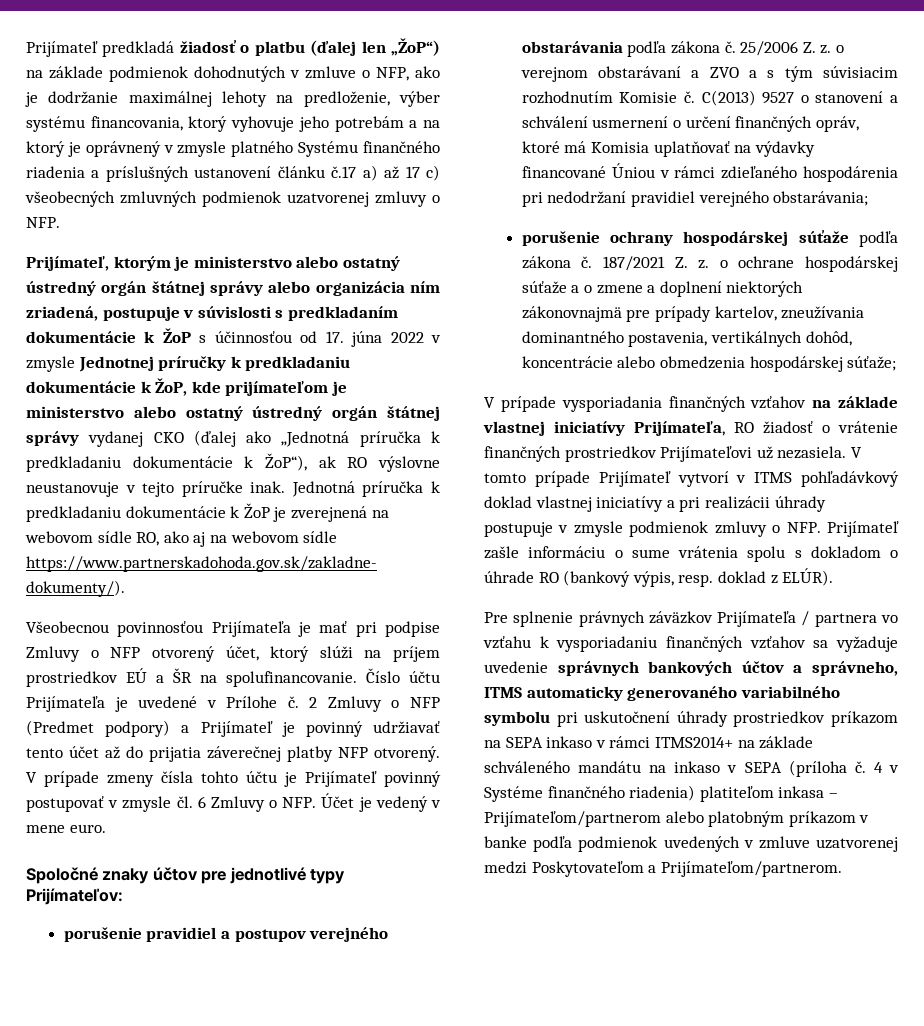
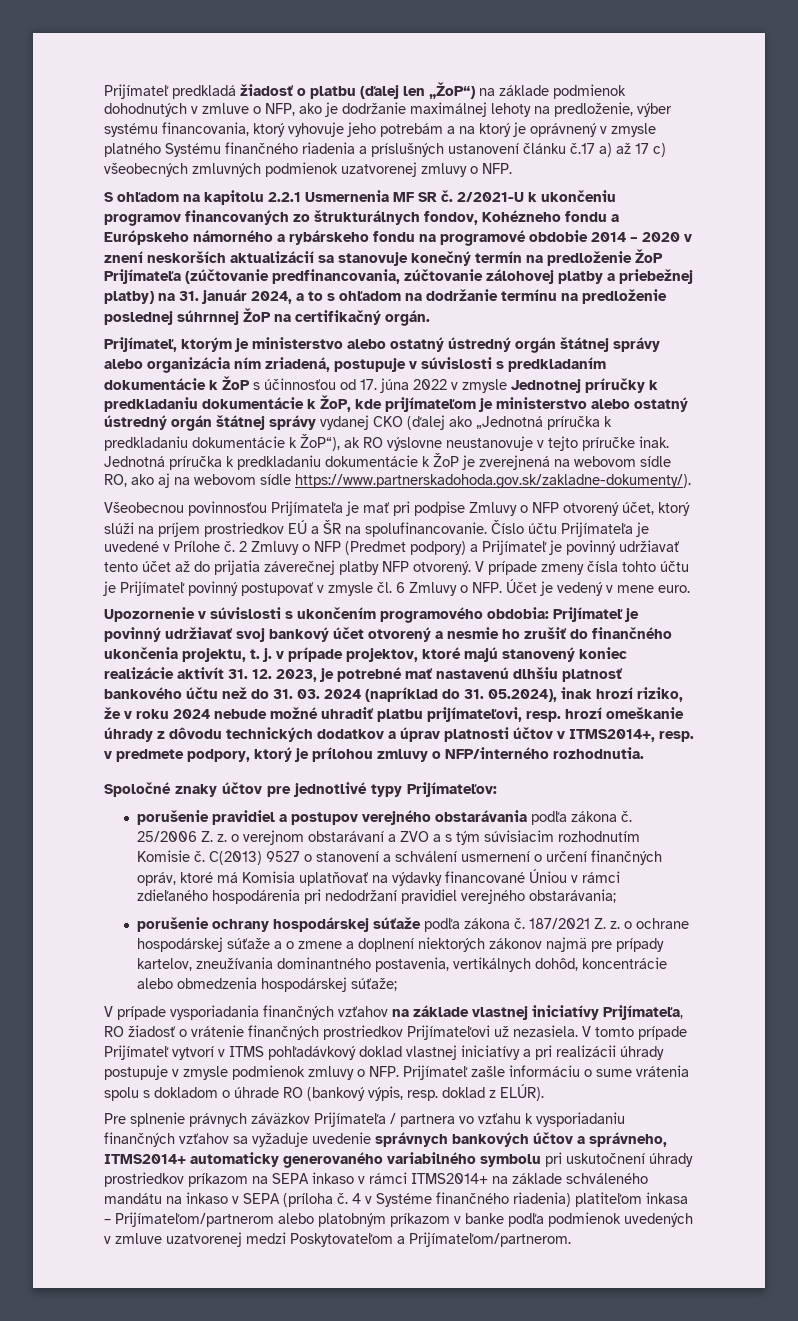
+ S ohľadom na kapitolu 2.2.1 Usmernenia MF SR č. 2/2021-U k ukončeniu programov financovaných zo štrukturálnych fondov, Kohézneho fondu a Európskeho námorného a rybárskeho fondu na programové obdobie 2014 – 2020 v znení neskorších aktualizácií sa stanovuje konečný termín na predloženie ŽoP Prijímateľa (zúčtovanie predfinancovania, zúčtovanie zálohovej platby a priebežnej platby) na 31. január 2024, a to s ohľadom na dodržanie termínu na predloženie poslednej súhrnnej ŽoP na certifikačný orgán.
+ Upozornenie v súvislosti s ukončením programového obdobia: Prijímateľ je povinný udržiavať svoj bankový účet otvorený a nesmie ho zrušiť do finančného ukončenia projektu, t. j. v prípade projektov, ktoré majú stanovený koniec realizácie aktivít 31. 12. 2023, je potrebné mať nastavenú dlhšiu platnosť bankového účtu než do 31. 03. 2024 (napríklad do 31. 05.2024), inak hrozí riziko, že v roku 2024 nebude možné uhradiť platbu prijímateľovi, resp. hrozí omeškanie úhrady z dôvodu technických dodatkov a úprav platnosti účtov v ITMS2014+, resp. v predmete podpory, ktorý je prílohou zmluvy o NFP/interného rozhodnutia.
- 187/2021 Z. z. o ochrane hospodárskej súťaže a o zmene a doplnení niektorých zákonovnajmä pre prípady kartelov, zneužívania dominantného postavenia, vertikálnych dohôd, koncentrácie alebo obmedzenia hospodárskej súťaže;
+ 187/2021 Z. z. o ochrane hospodárskej súťaže a o zmene a doplnení niektorých zákonov najmä pre prípady kartelov, zneužívania dominantného postavenia, vertikálnych dohôd, koncentrácie alebo obmedzenia hospodárskej súťaže;
- Pre splnenie právnych záväzkov Prijímateľa / partnera vo vzťahu k vysporiadaniu finančných vzťahov sa vyžaduje uvedenie správnych bankových účtov a správneho, ITMS automaticky generovaného variabilného symbolu pri uskutočnení úhrady prostriedkov príkazom na SEPA inkaso v rámci ITMS2014+ na základe schváleného mandátu na inkaso v SEPA (príloha č.
+ Pre splnenie právnych záväzkov Prijímateľa / partnera vo vzťahu k vysporiadaniu finančných vzťahov sa vyžaduje uvedenie správnych bankových účtov a správneho, ITMS2014+ automaticky generovaného variabilného symbolu pri uskutočnení úhrady prostriedkov príkazom na SEPA inkaso v rámci ITMS2014+ na základe schváleného mandátu na inkaso v SEPA (príloha č.

